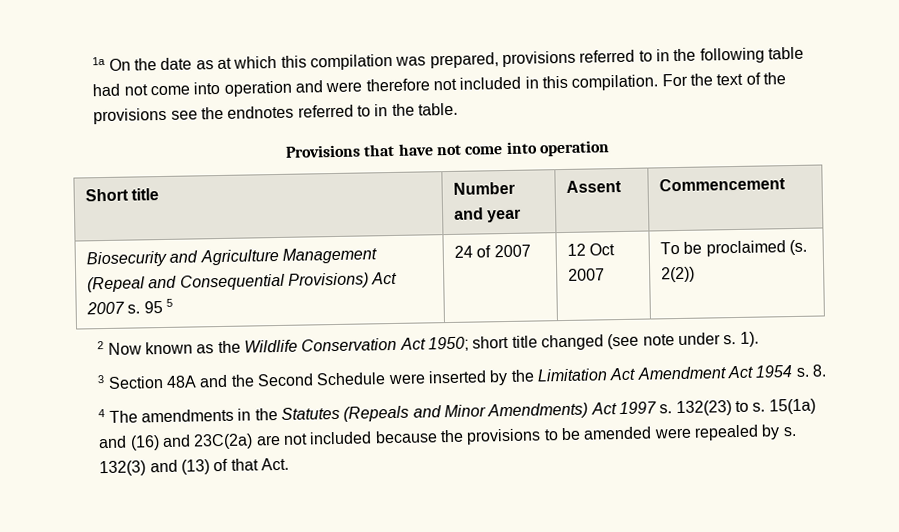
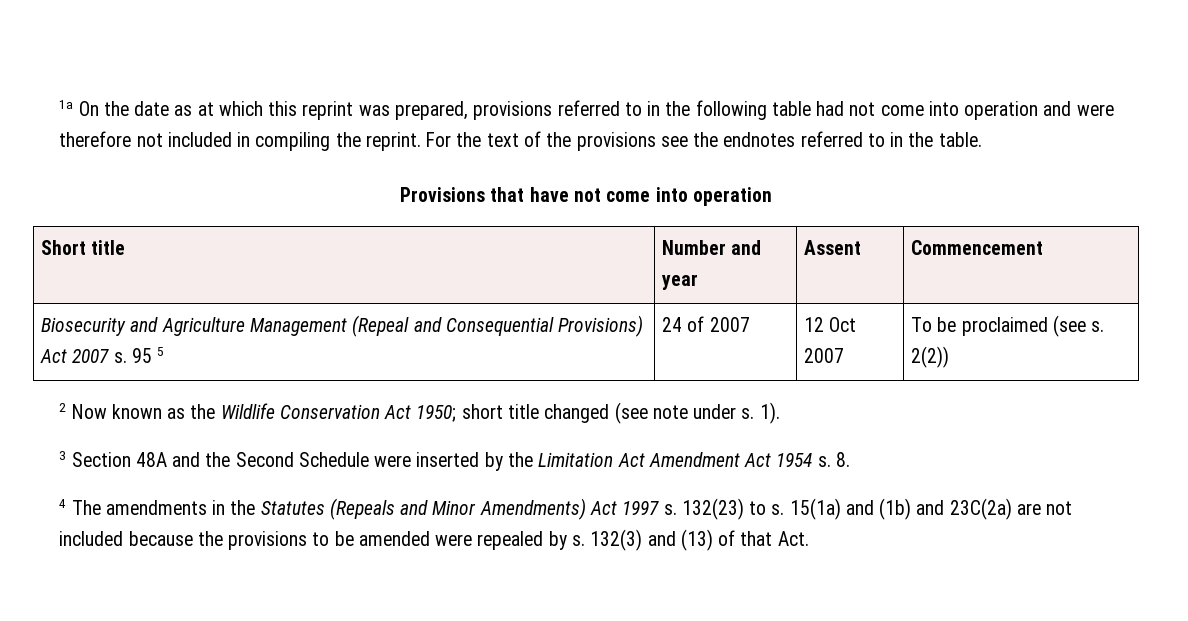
- 1a On the date as at which this compilation was prepared, provisions referred to in the following table had not come into operation and were therefore not included in this compilation.
+ 1a On the date as at which this reprint was prepared, provisions referred to in the following table had not come into operation and were therefore not included in compiling the reprint.
- Biosecurity and Agriculture Management (Repeal and Consequential Provisions) Act 2007 s. 95 5 | 24 of 2007 | 12 Oct 2007 | To be proclaimed (s. 2(2))
+ Biosecurity and Agriculture Management (Repeal and Consequential Provisions) Act 2007 s. 95 5 | 24 of 2007 | 12 Oct 2007 | To be proclaimed (see s. 2(2))
- 15(1a) and (16) and 23C(2a) are not included because the provisions to be amended were repealed by s.
+ 15(1a) and (1b) and 23C(2a) are not included because the provisions to be amended were repealed by s.

